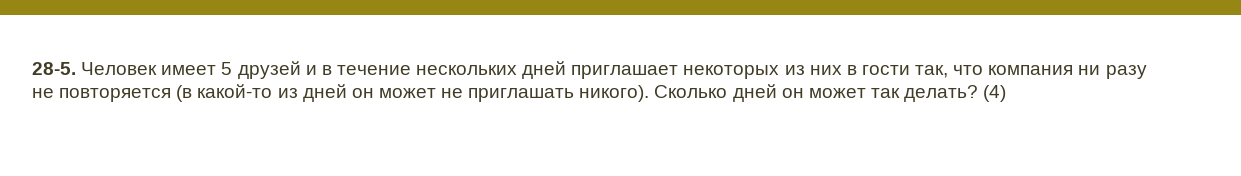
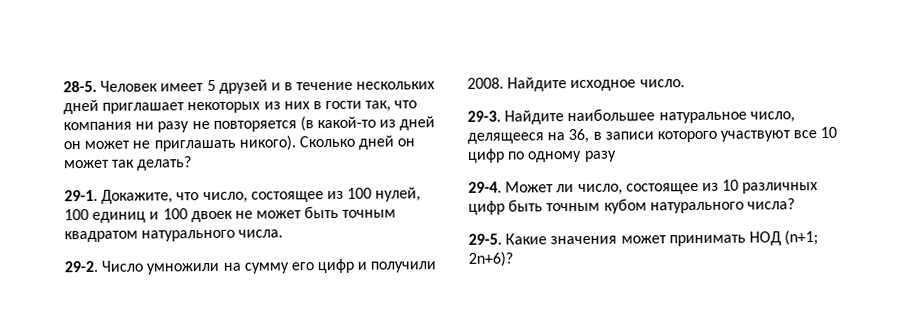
- Сколько дней он может так делать? (4)
+ Сколько дней он может так делать?
+ 29-1. Докажите, что число, состоящее из 100 нулей, 100 единиц и 100 двоек не может быть точным квадратом натурального числа.
+ 29-2. Число умножили на сумму его цифр и получили 2008. Найдите исходное число.
+ 29-3. Найдите наибольшее натуральное число, делящееся на 36, в записи которого участвуют все 10 цифр по одному разу
+ 29-4. Может ли число, состоящее из 10 различных цифр быть точным кубом натурального числа?
+ 29-5. Какие значения может принимать НОД (n+1; 2n+6)?

